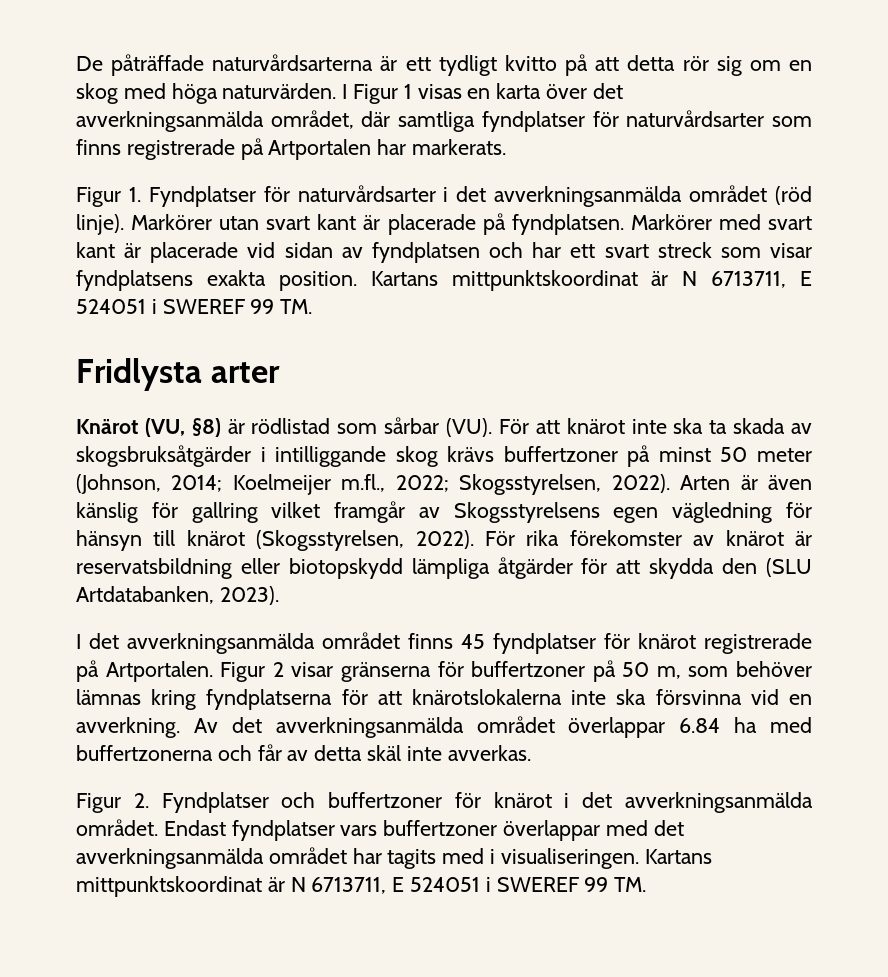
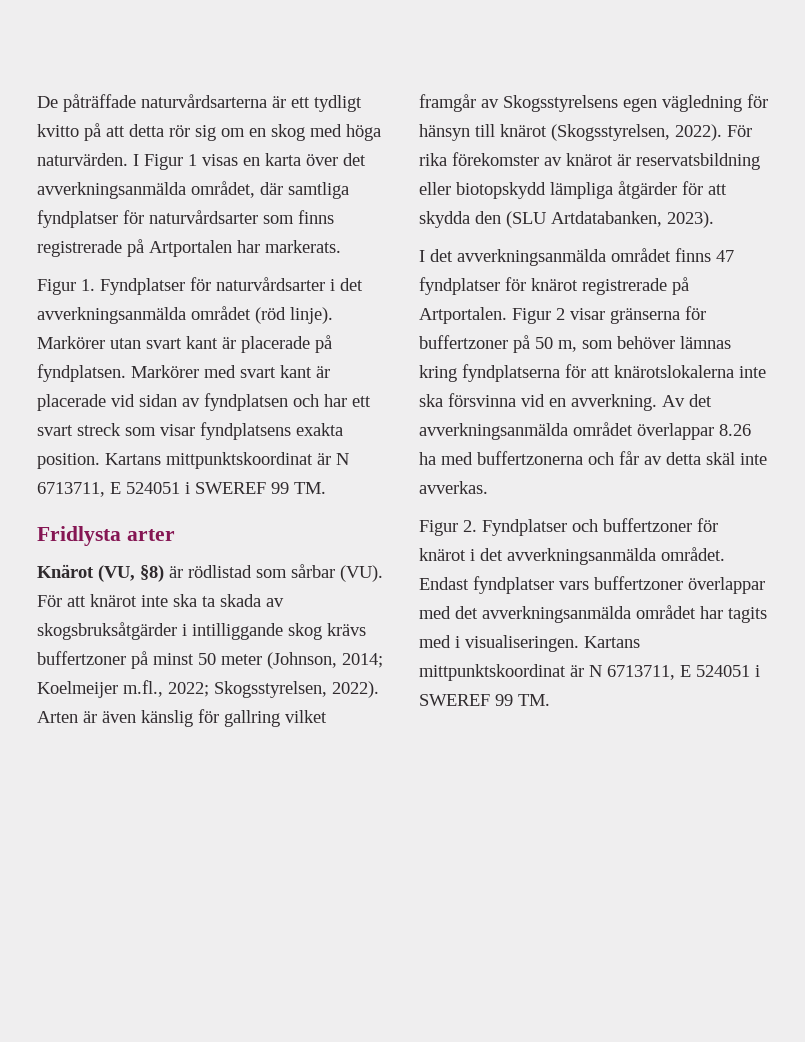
- I det avverkningsanmälda området finns 45 fyndplatser för knärot registrerade på Artportalen.
+ I det avverkningsanmälda området finns 47 fyndplatser för knärot registrerade på Artportalen.
- Av det avverkningsanmälda området överlappar 6.84 ha med buffertzonerna och får av detta skäl inte avverkas.
+ Av det avverkningsanmälda området överlappar 8.26 ha med buffertzonerna och får av detta skäl inte avverkas.

